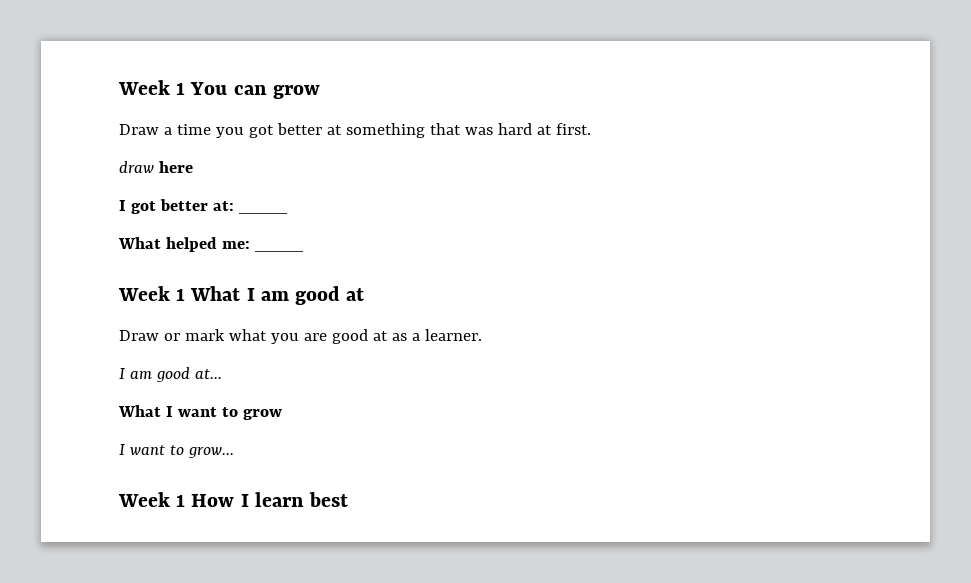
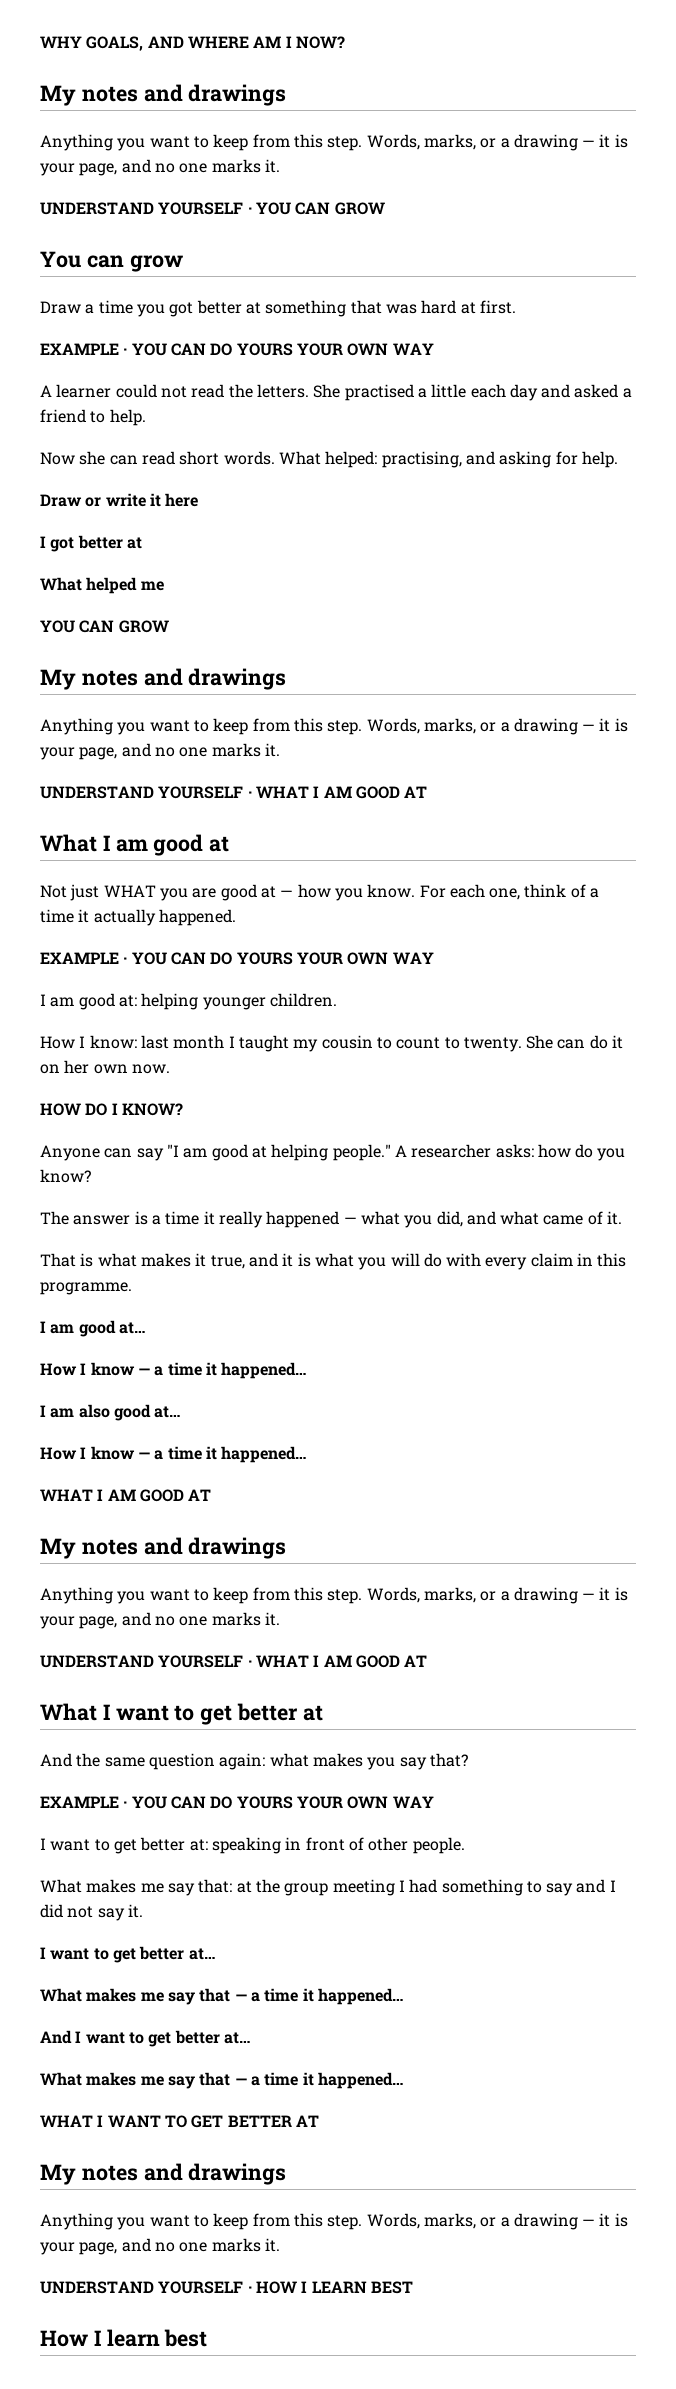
- Week 1 You can grow
+ WHY GOALS, AND WHERE AM I NOW?
+ My notes and drawings
+ Anything you want to keep from this step. Words, marks, or a drawing — it is your page, and no one marks it.
+ UNDERSTAND YOURSELF · YOU CAN GROW
+ You can grow
  Draw a time you got better at something that was hard at first.
- draw here
+ EXAMPLE · YOU CAN DO YOURS YOUR OWN WAY
+ A learner could not read the letters. She practised a little each day and asked a friend to help.
+ Now she can read short words. What helped: practising, and asking for help.
+ Draw or write it here
- I got better at: ____
+ I got better at
- What helped me: ____
- Week 1 What I am good at
+ What helped me
+ YOU CAN GROW
+ My notes and drawings
+ Anything you want to keep from this step. Words, marks, or a drawing — it is your page, and no one marks it.
+ UNDERSTAND YOURSELF · WHAT I AM GOOD AT
+ What I am good at
- Draw or mark what you are good at as a learner.
- I am good at...
- What I want to grow
- I want to grow...
- Week 1 How I learn best
+ Not just WHAT you are good at — how you know. For each one, think of a time it actually happened.
+ EXAMPLE · YOU CAN DO YOURS YOUR OWN WAY
+ I am good at: helping younger children.
+ How I know: last month I taught my cousin to count to twenty. She can do it on her own now.
+ HOW DO I KNOW?
+ Anyone can say "I am good at helping people." A researcher asks: how do you know?
+ The answer is a time it really happened — what you did, and what came of it.
+ That is what makes it true, and it is what you will do with every claim in this programme.
+ I am good at…
+ How I know — a time it happened…
+ I am also good at…
+ How I know — a time it happened…
+ WHAT I AM GOOD AT
+ My notes and drawings
+ Anything you want to keep from this step. Words, marks, or a drawing — it is your page, and no one marks it.
+ UNDERSTAND YOURSELF · WHAT I AM GOOD AT
+ What I want to get better at
+ And the same question again: what makes you say that?
+ EXAMPLE · YOU CAN DO YOURS YOUR OWN WAY
+ I want to get better at: speaking in front of other people.
+ What makes me say that: at the group meeting I had something to say and I did not say it.
+ I want to get better at…
+ What makes me say that — a time it happened…
+ And I want to get better at…
+ What makes me say that — a time it happened…
+ WHAT I WANT TO GET BETTER AT
+ My notes and drawings
+ Anything you want to keep from this step. Words, marks, or a drawing — it is your page, and no one marks it.
+ UNDERSTAND YOURSELF · HOW I LEARN BEST
+ How I learn best

